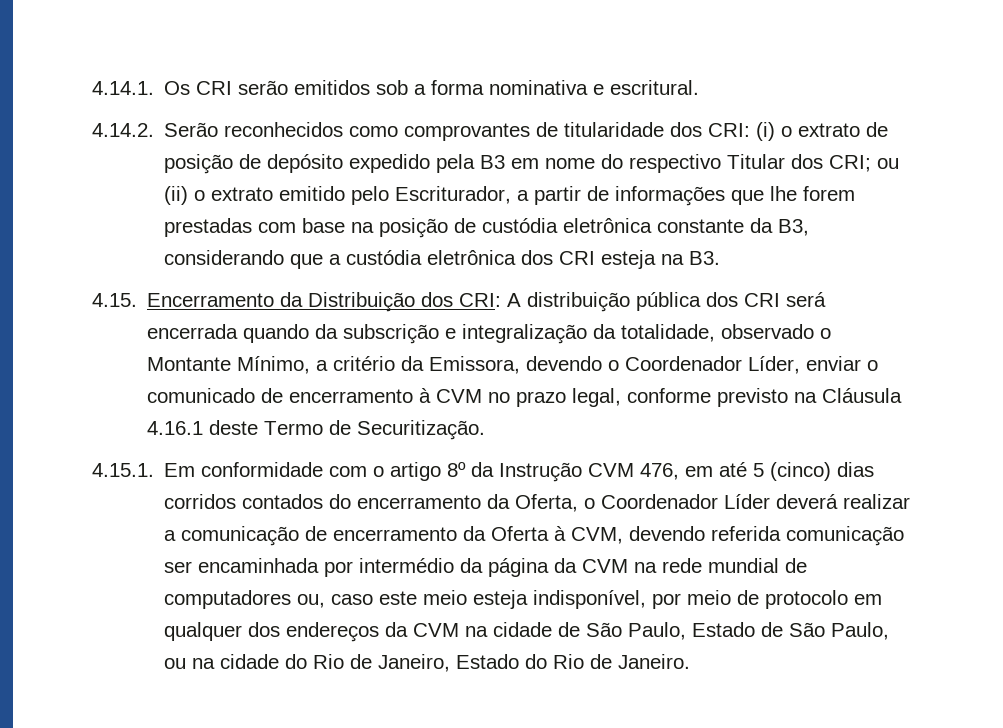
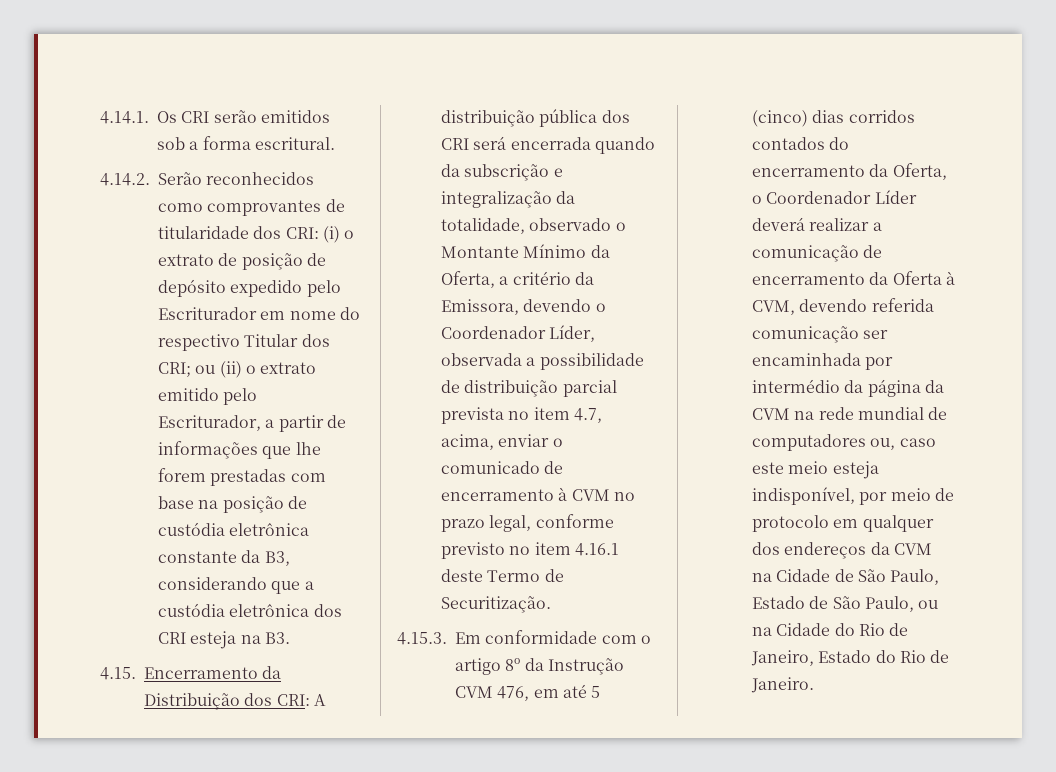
- 4.14.1. Os CRI serão emitidos sob a forma nominativa e escritural.
+ 4.14.1. Os CRI serão emitidos sob a forma escritural.
- 4.14.2. Serão reconhecidos como comprovantes de titularidade dos CRI: (i) o extrato de posição de depósito expedido pela B3 em nome do respectivo Titular dos CRI; ou (ii) o extrato emitido pelo Escriturador, a partir de informações que lhe forem prestadas com base na posição de custódia eletrônica constante da B3, considerando que a custódia eletrônica dos CRI esteja na B3.
+ 4.14.2. Serão reconhecidos como comprovantes de titularidade dos CRI: (i) o extrato de posição de depósito expedido pelo Escriturador em nome do respectivo Titular dos CRI; ou (ii) o extrato emitido pelo Escriturador, a partir de informações que lhe forem prestadas com base na posição de custódia eletrônica constante da B3, considerando que a custódia eletrônica dos CRI esteja na B3.
- 4.15. Encerramento da Distribuição dos CRI: A distribuição pública dos CRI será encerrada quando da subscrição e integralização da totalidade, observado o Montante Mínimo, a critério da Emissora, devendo o Coordenador Líder, enviar o comunicado de encerramento à CVM no prazo legal, conforme previsto na Cláusula 4.16.1 deste Termo de Securitização.
+ 4.15. Encerramento da Distribuição dos CRI: A distribuição pública dos CRI será encerrada quando da subscrição e integralização da totalidade, observado o Montante Mínimo da Oferta, a critério da Emissora, devendo o Coordenador Líder, observada a possibilidade de distribuição parcial prevista no item 4.7, acima, enviar o comunicado de encerramento à CVM no prazo legal, conforme previsto no item 4.16.1 deste Termo de Securitização.
- 4.15.1. Em conformidade com o artigo 8º da Instrução CVM 476, em até 5 (cinco) dias corridos contados do encerramento da Oferta, o Coordenador Líder deverá realizar a comunicação de encerramento da Oferta à CVM, devendo referida comunicação ser encaminhada por intermédio da página da CVM na rede mundial de computadores ou, caso este meio esteja indisponível, por meio de protocolo em qualquer dos endereços da CVM na cidade de São Paulo, Estado de São Paulo, ou na cidade do Rio de Janeiro, Estado do Rio de Janeiro.
+ 4.15.3. Em conformidade com o artigo 8º da Instrução CVM 476, em até 5 (cinco) dias corridos contados do encerramento da Oferta, o Coordenador Líder deverá realizar a comunicação de encerramento da Oferta à CVM, devendo referida comunicação ser encaminhada por intermédio da página da CVM na rede mundial de computadores ou, caso este meio esteja indisponível, por meio de protocolo em qualquer dos endereços da CVM na Cidade de São Paulo, Estado de São Paulo, ou na Cidade do Rio de Janeiro, Estado do Rio de Janeiro.

